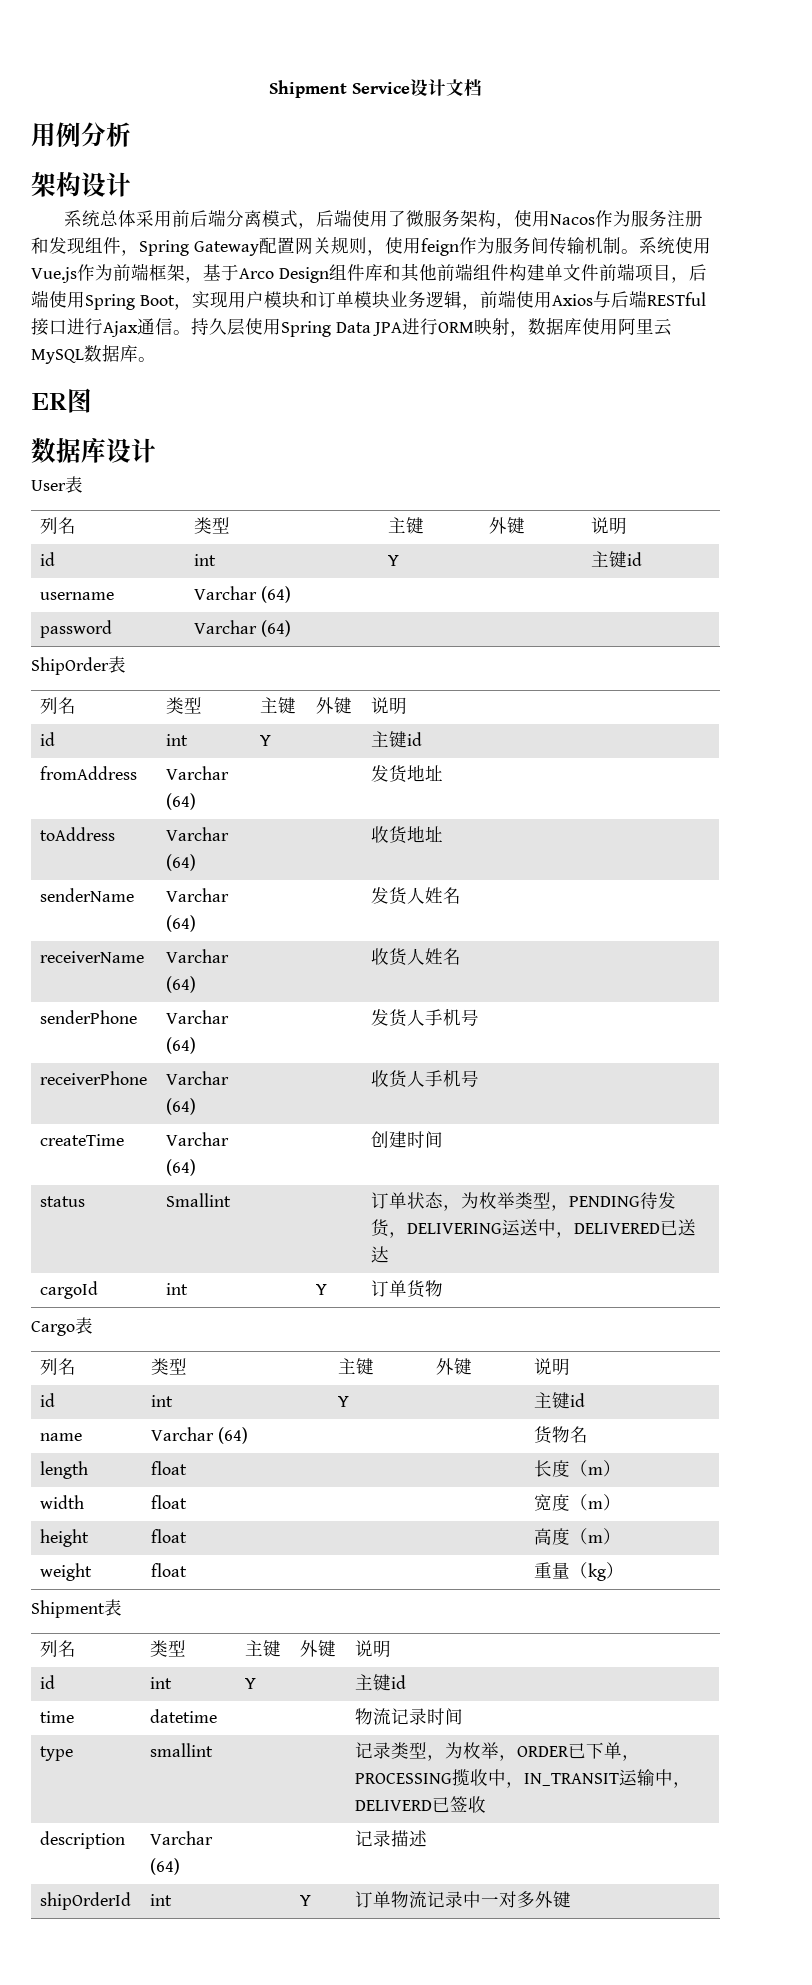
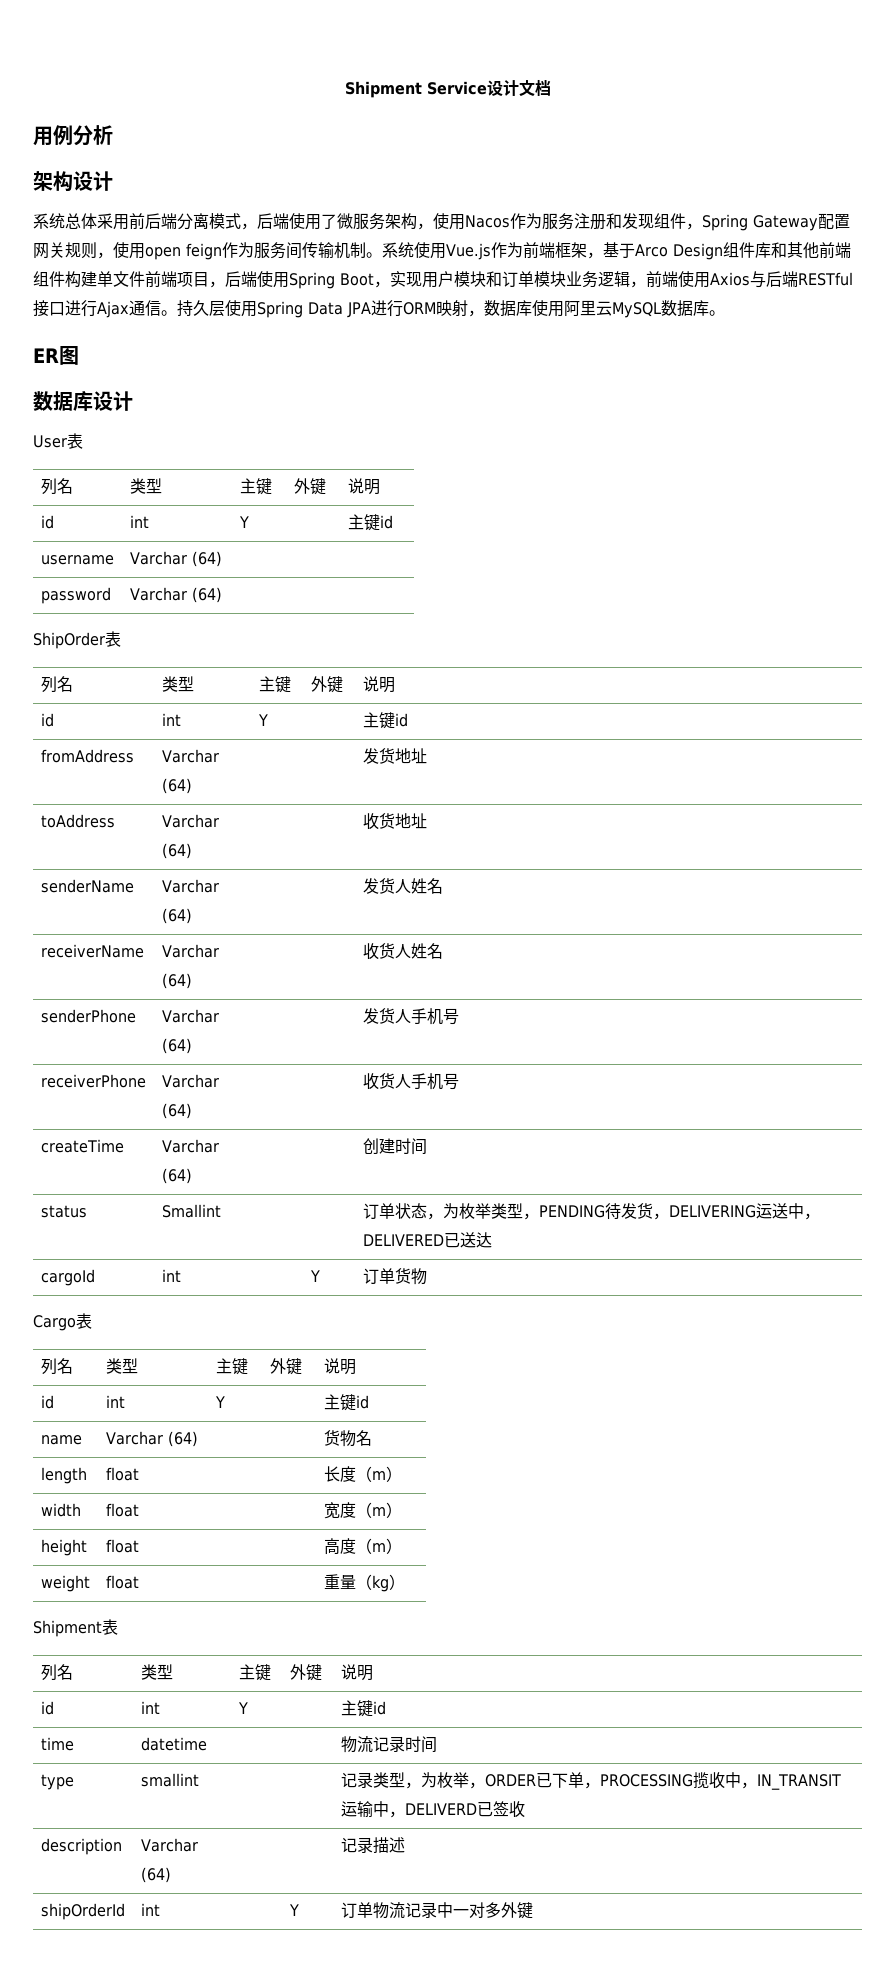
- 系统总体采用前后端分离模式，后端使用了微服务架构，使用Nacos作为服务注册和发现组件，Spring Gateway配置网关规则，使用feign作为服务间传输机制。
+ 系统总体采用前后端分离模式，后端使用了微服务架构，使用Nacos作为服务注册和发现组件，Spring Gateway配置网关规则，使用open feign作为服务间传输机制。

